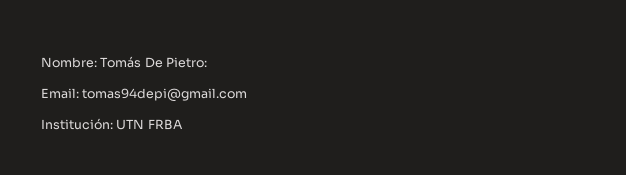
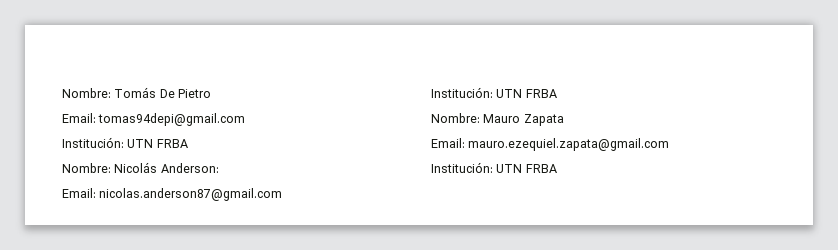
- Nombre: Tomás De Pietro:
+ Nombre: Tomás De Pietro
+ Nombre: Nicolás Anderson:
+ Email: nicolas.anderson87@gmail.com
+ Institución: UTN FRBA
+ Nombre: Mauro Zapata
+ Email: mauro.ezequiel.zapata@gmail.com
+ Institución: UTN FRBA

